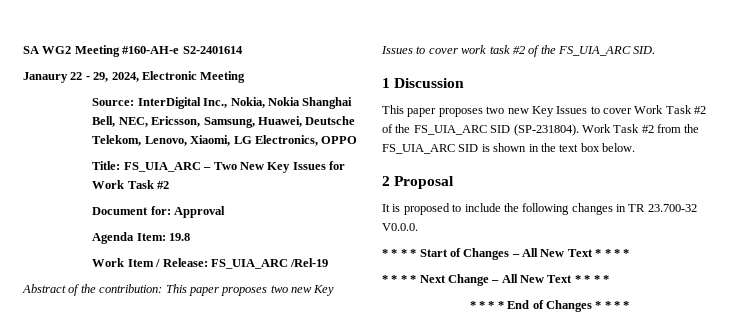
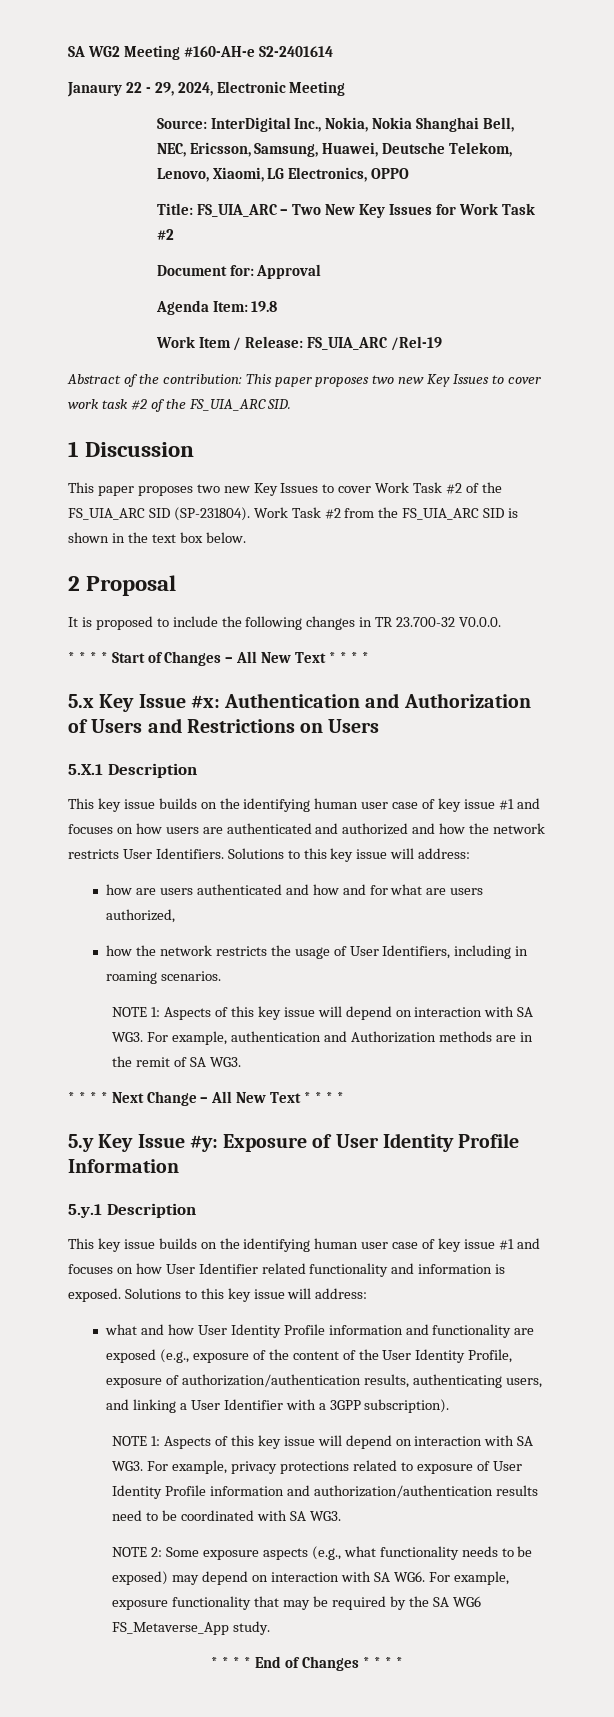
+ 5.x Key Issue #x: Authentication and Authorization of Users and Restrictions on Users
+ 5.X.1 Description
+ This key issue builds on the identifying human user case of key issue #1 and focuses on how users are authenticated and authorized and how the network restricts User Identifiers. Solutions to this key issue will address:
+ how are users authenticated and how and for what are users authorized,
+ how the network restricts the usage of User Identifiers, including in roaming scenarios.
+ NOTE 1: Aspects of this key issue will depend on interaction with SA WG3. For example, authentication and Authorization methods are in the remit of SA WG3.
+ 5.y Key Issue #y: Exposure of User Identity Profile Information
+ 5.y.1 Description
+ This key issue builds on the identifying human user case of key issue #1 and focuses on how User Identifier related functionality and information is exposed. Solutions to this key issue will address:
+ what and how User Identity Profile information and functionality are exposed (e.g., exposure of the content of the User Identity Profile, exposure of authorization/authentication results, authenticating users, and linking a User Identifier with a 3GPP subscription).
+ NOTE 1: Aspects of this key issue will depend on interaction with SA WG3. For example, privacy protections related to exposure of User Identity Profile information and authorization/authentication results need to be coordinated with SA WG3.
+ NOTE 2: Some exposure aspects (e.g., what functionality needs to be exposed) may depend on interaction with SA WG6. For example, exposure functionality that may be required by the SA WG6 FS_Metaverse_App study.

